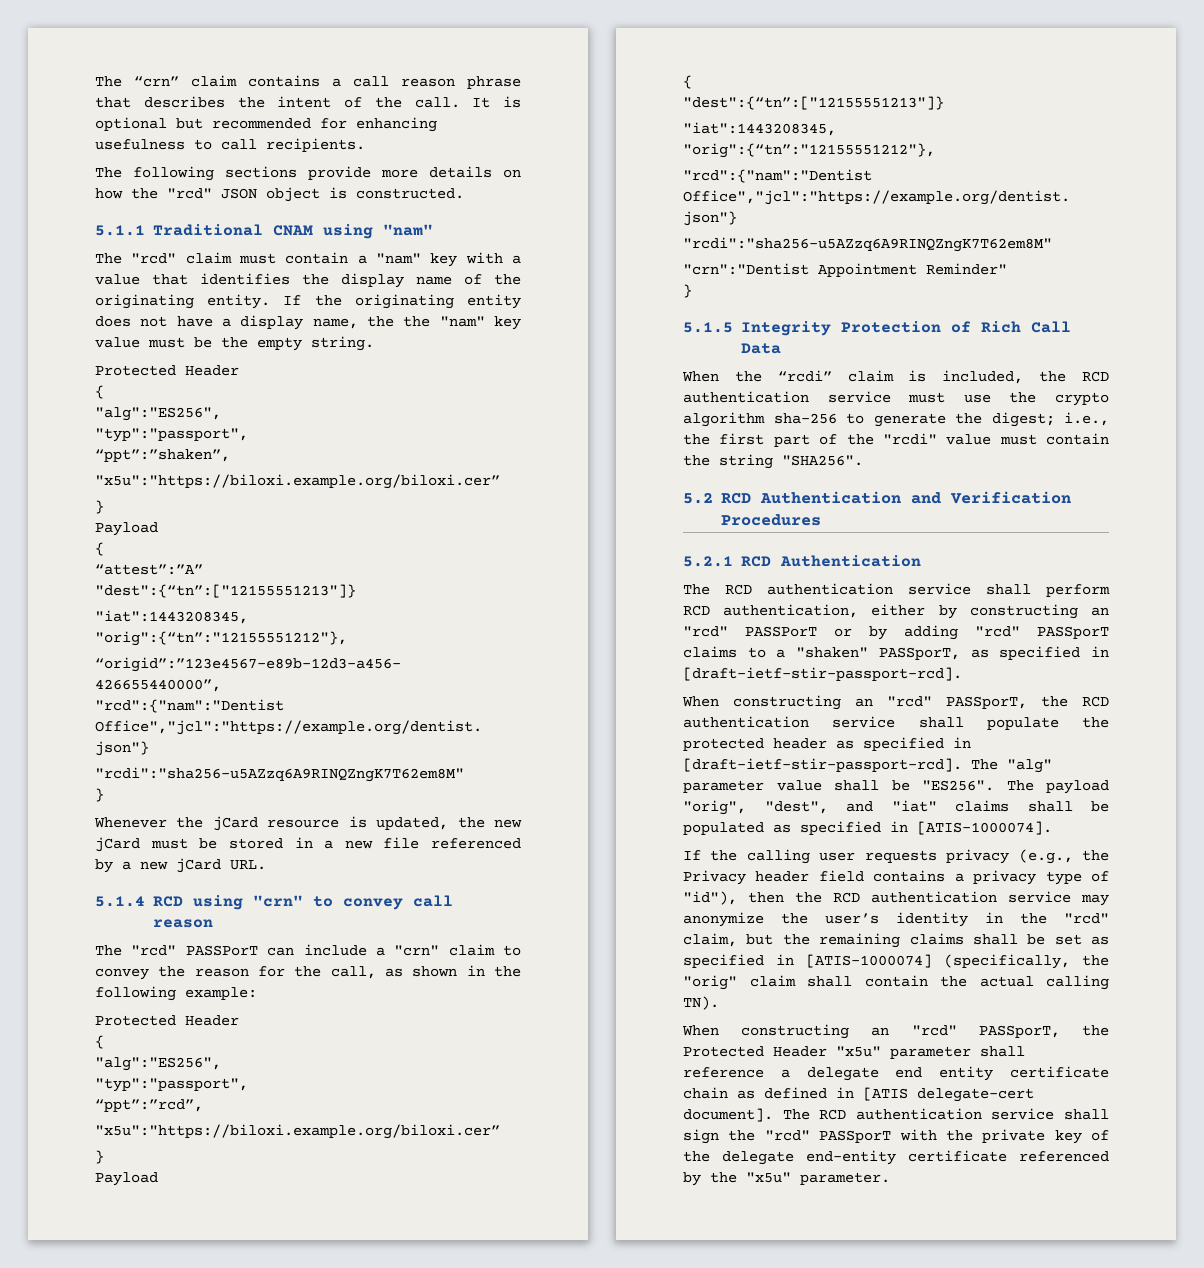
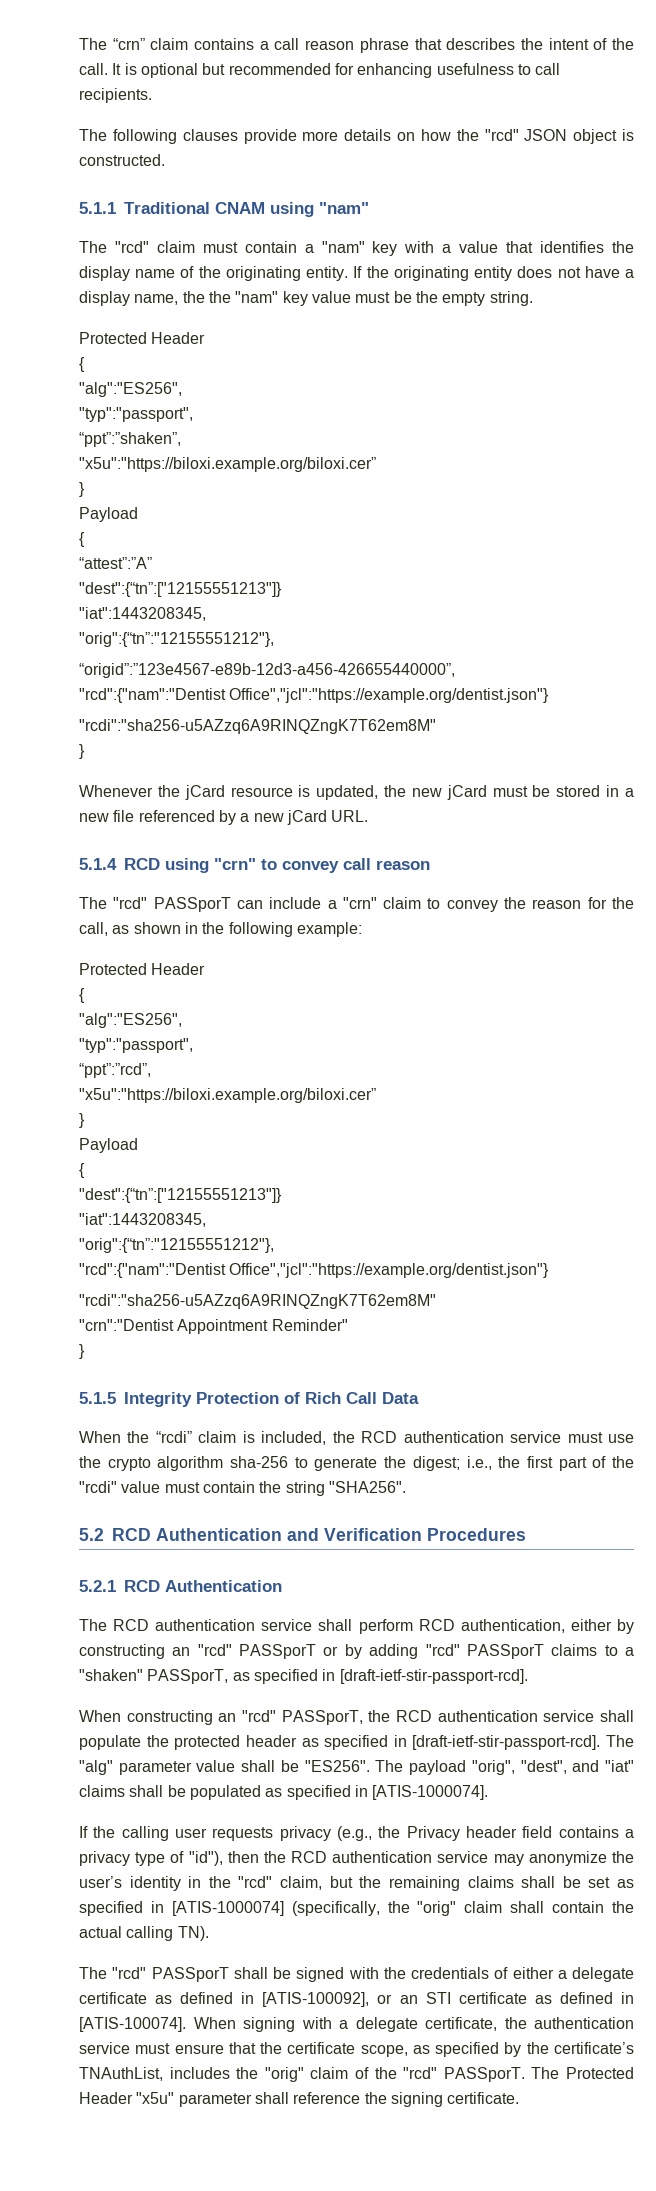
- The following sections provide more details on how the "rcd" JSON object is constructed.
+ The following clauses provide more details on how the "rcd" JSON object is constructed.
- The "rcd" PASSPorT can include a "crn" claim to convey the reason for the call, as shown in the following example:
+ The "rcd" PASSporT can include a "crn" claim to convey the reason for the call, as shown in the following example:
- The RCD authentication service shall perform RCD authentication, either by constructing an "rcd" PASSPorT or by adding "rcd" PASSporT claims to a "shaken" PASSporT, as specified in [draft-ietf-stir-passport-rcd].
+ The RCD authentication service shall perform RCD authentication, either by constructing an "rcd" PASSporT or by adding "rcd" PASSporT claims to a "shaken" PASSporT, as specified in [draft-ietf-stir-passport-rcd].
- When constructing an "rcd" PASSporT, the Protected Header "x5u" parameter shall reference a delegate end entity certificate chain as defined in [ATIS delegate-cert document]. The RCD authentication service shall sign the "rcd" PASSporT with the private key of the delegate end-entity certificate referenced by the "x5u" parameter.
+ The "rcd" PASSporT shall be signed with the credentials of either a delegate certificate as defined in [ATIS-100092], or an STI certificate as defined in [ATIS-100074]. When signing with a delegate certificate, the authentication service must ensure that the certificate scope, as specified by the certificate’s TNAuthList, includes the "orig" claim of the "rcd" PASSporT. The Protected Header "x5u" parameter shall reference the signing certificate.

